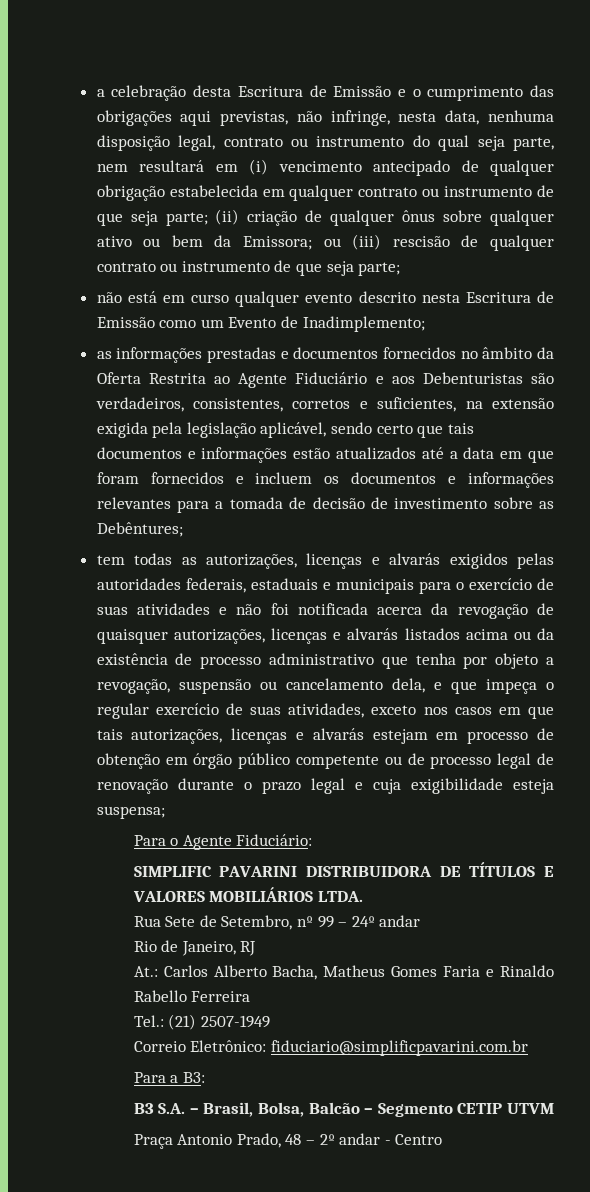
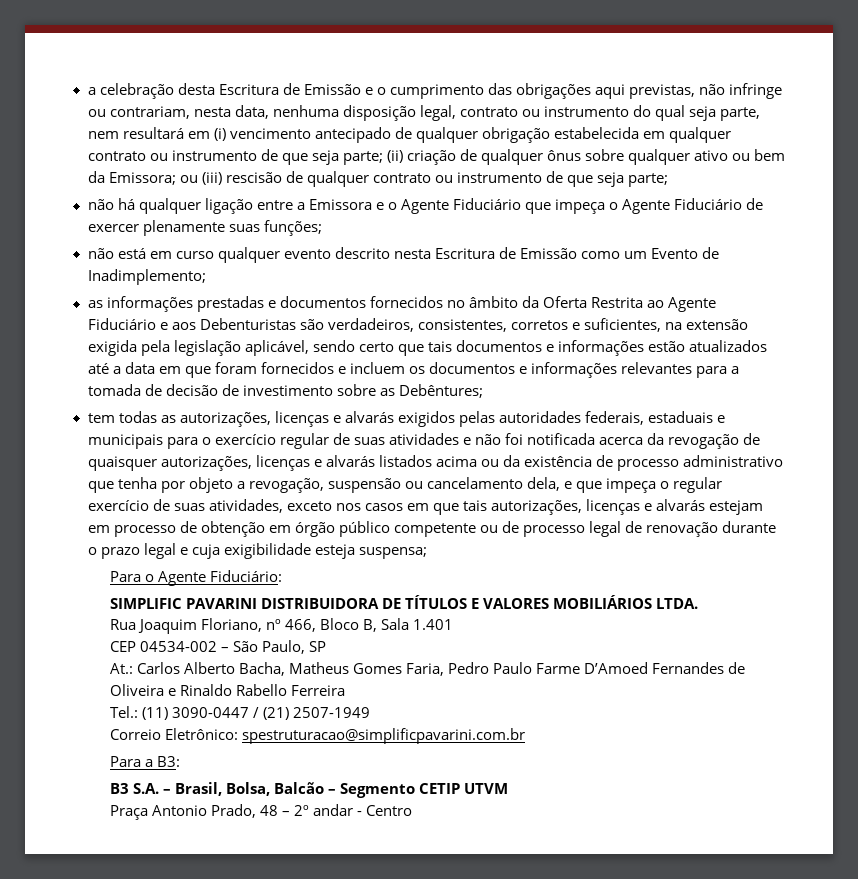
- a celebração desta Escritura de Emissão e o cumprimento das obrigações aqui previstas, não infringe, nesta data, nenhuma disposição legal, contrato ou instrumento do qual seja parte, nem resultará em (i) vencimento antecipado de qualquer obrigação estabelecida em qualquer contrato ou instrumento de que seja parte;
+ a celebração desta Escritura de Emissão e o cumprimento das obrigações aqui previstas, não infringe ou contrariam, nesta data, nenhuma disposição legal, contrato ou instrumento do qual seja parte, nem resultará em (i) vencimento antecipado de qualquer obrigação estabelecida em qualquer contrato ou instrumento de que seja parte;
+ não há qualquer ligação entre a Emissora e o Agente Fiduciário que impeça o Agente Fiduciário de exercer plenamente suas funções;
- tem todas as autorizações, licenças e alvarás exigidos pelas autoridades federais, estaduais e municipais para o exercício de suas atividades e não foi notificada acerca da revogação de quaisquer autorizações, licenças e alvarás listados acima ou da existência de processo administrativo que tenha por objeto a revogação, suspensão ou cancelamento dela, e que impeça o regular exercício de suas atividades, exceto nos casos em que tais autorizações, licenças e alvarás estejam em processo de obtenção em órgão público competente ou de processo legal de renovação durante o prazo legal e cuja exigibilidade esteja suspensa;
+ tem todas as autorizações, licenças e alvarás exigidos pelas autoridades federais, estaduais e municipais para o exercício regular de suas atividades e não foi notificada acerca da revogação de quaisquer autorizações, licenças e alvarás listados acima ou da existência de processo administrativo que tenha por objeto a revogação, suspensão ou cancelamento dela, e que impeça o regular exercício de suas atividades, exceto nos casos em que tais autorizações, licenças e alvarás estejam em processo de obtenção em órgão público competente ou de processo legal de renovação durante o prazo legal e cuja exigibilidade esteja suspensa;
- Rua Sete de Setembro, nº 99 – 24º andar
- Rio de Janeiro, RJ
+ Rua Joaquim Floriano, nº 466, Bloco B, Sala 1.401
+ CEP 04534-002 – São Paulo, SP
- At.: Carlos Alberto Bacha, Matheus Gomes Faria e Rinaldo Rabello Ferreira
+ At.: Carlos Alberto Bacha, Matheus Gomes Faria, Pedro Paulo Farme D’Amoed Fernandes de Oliveira e Rinaldo Rabello Ferreira
- Tel.: (21) 2507-1949
+ Tel.: (11) 3090-0447 / (21) 2507-1949
- Correio Eletrônico: fiduciario@simplificpavarini.com.br
+ Correio Eletrônico: spestruturacao@simplificpavarini.com.br

